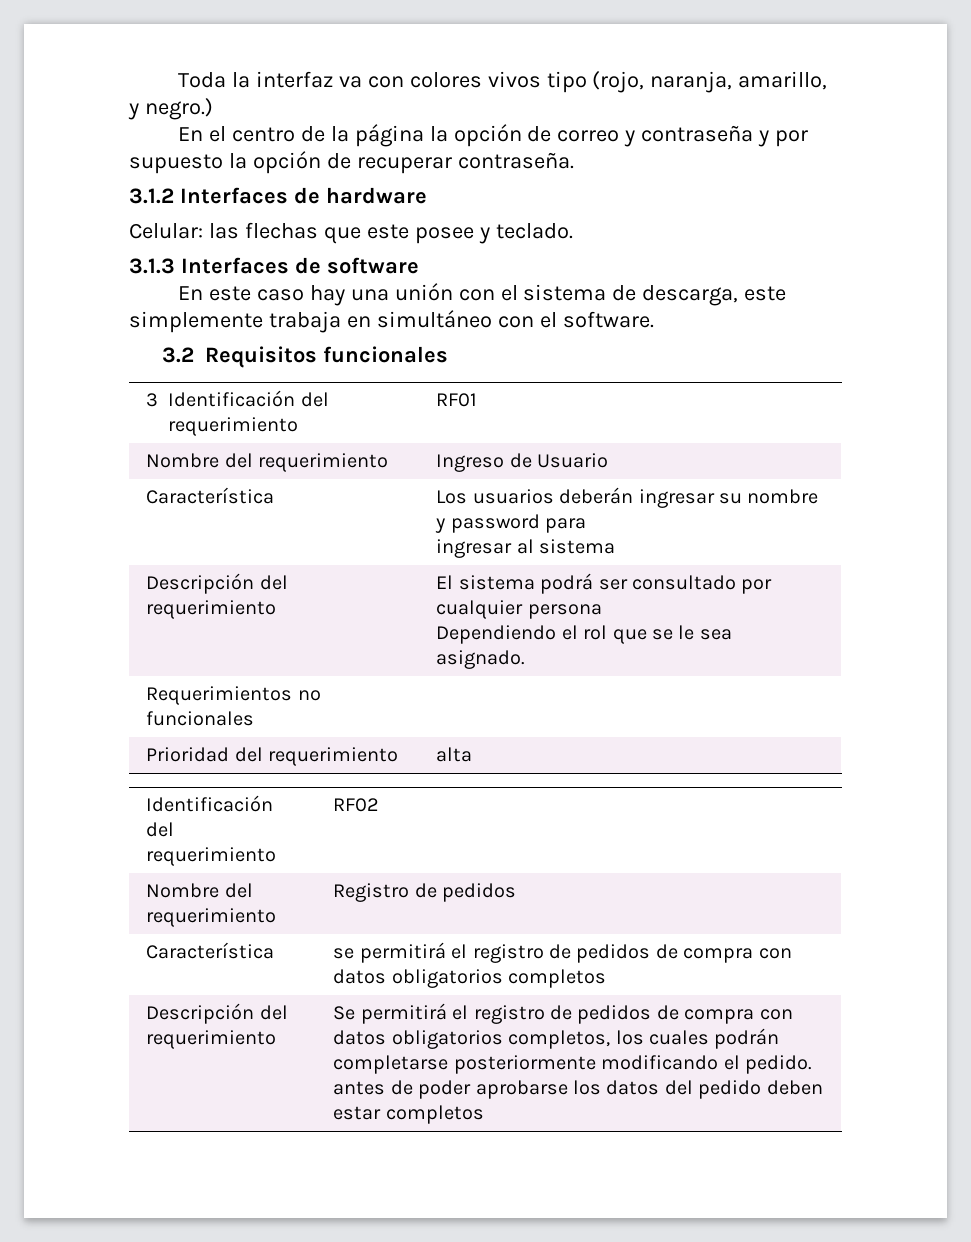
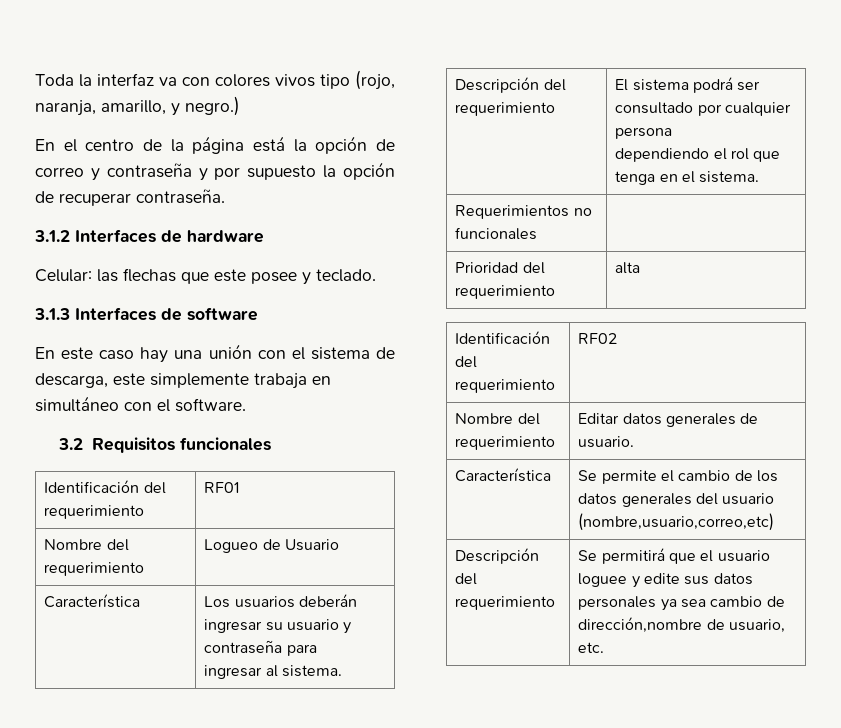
- En el centro de la página la opción de correo y contraseña y por supuesto la opción de recuperar contraseña.
+ En el centro de la página está la opción de correo y contraseña y por supuesto la opción de recuperar contraseña.
- 3 Identificación del requerimiento | RF01
+ Identificación del requerimiento | RF01
- Nombre del requerimiento | Ingreso de Usuario
+ Nombre del requerimiento | Logueo de Usuario
- Característica | Los usuarios deberán ingresar su nombre y password para
- ingresar al sistema
+ Característica | Los usuarios deberán ingresar su usuario y contraseña para
+ ingresar al sistema.
  Descripción del requerimiento | El sistema podrá ser consultado por cualquier persona
- Dependiendo el rol que se le sea asignado.
+ dependiendo el rol que tenga en el sistema.
- Nombre del requerimiento | Registro de pedidos
- Característica | se permitirá el registro de pedidos de compra con datos obligatorios completos
+ Nombre del requerimiento | Editar datos generales de usuario.
+ Característica | Se permite el cambio de los datos generales del usuario (nombre,usuario,correo,etc)
- Descripción del requerimiento | Se permitirá el registro de pedidos de compra con datos obligatorios completos, los cuales podrán completarse posteriormente modificando el pedido. antes de poder aprobarse los datos del pedido deben estar completos
+ Descripción del requerimiento | Se permitirá que el usuario loguee y edite sus datos personales ya sea cambio de dirección,nombre de usuario, etc.

